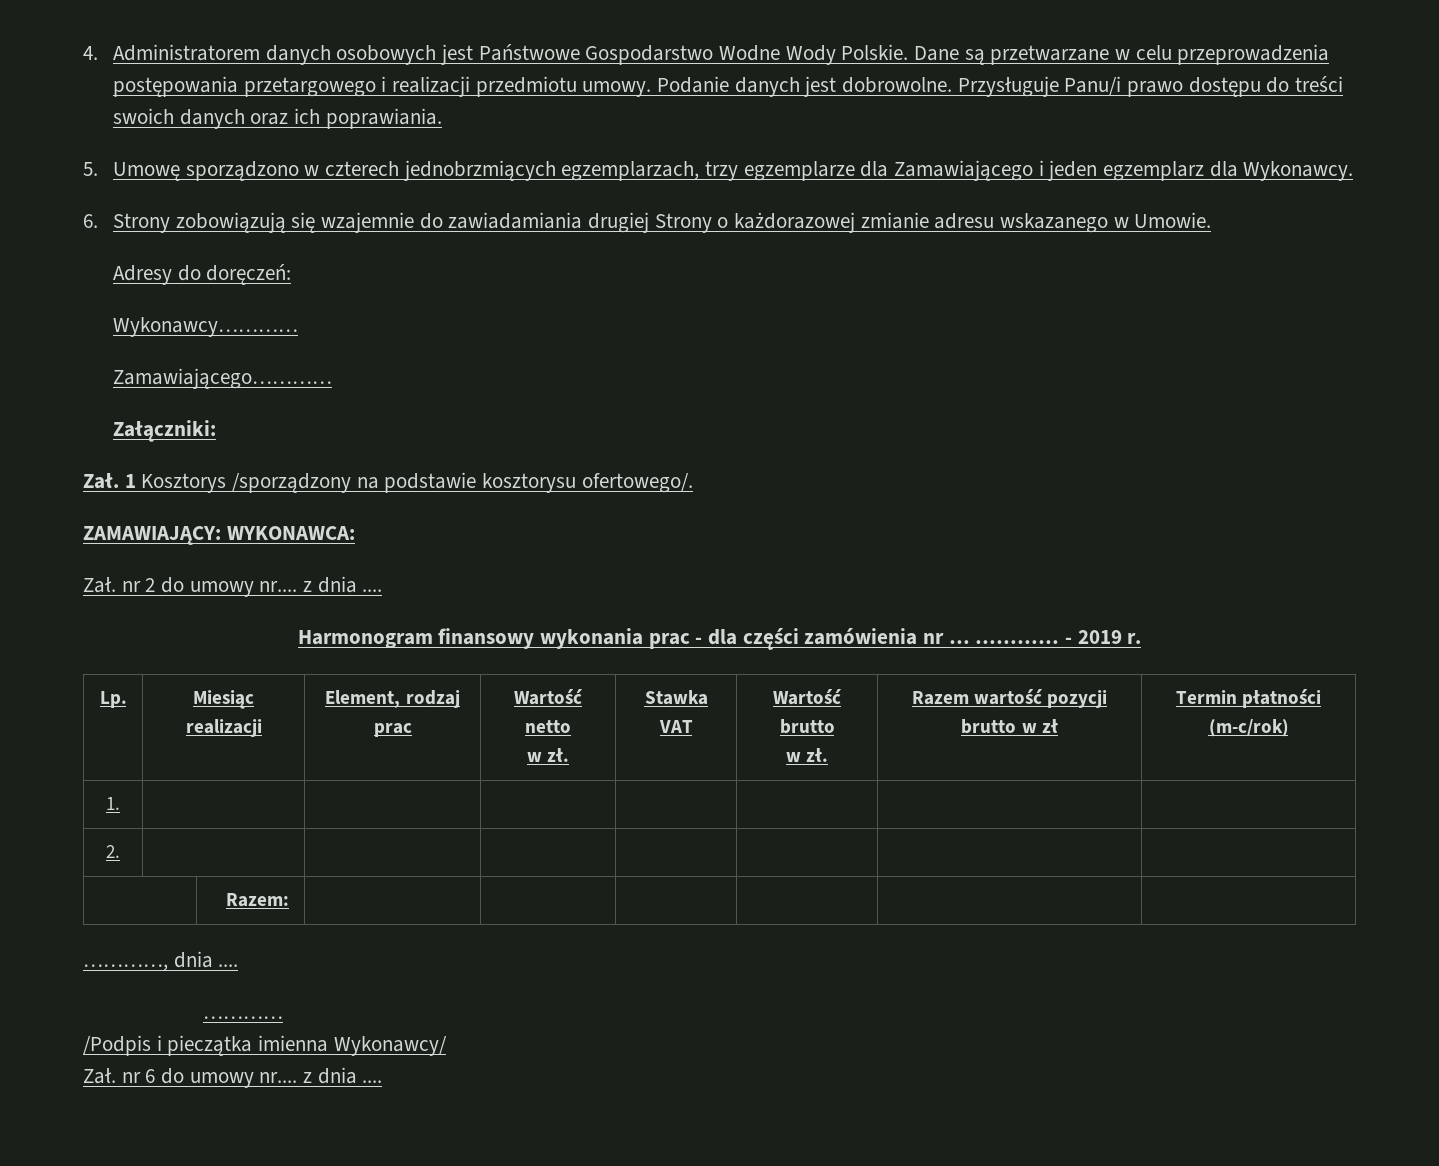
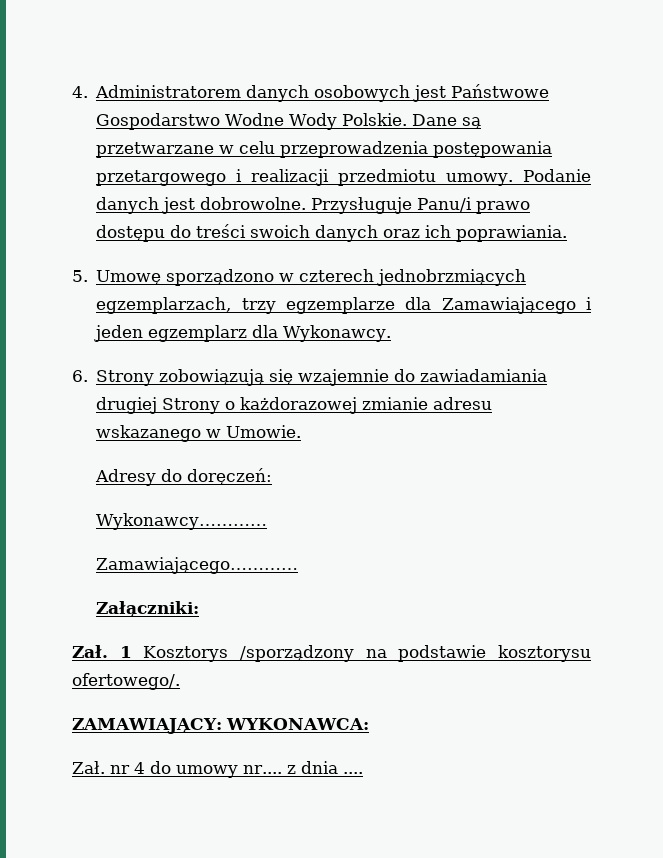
- Zał. nr 2 do umowy nr.... z dnia ....
- Harmonogram finansowy wykonania prac - dla części zamówienia nr … ………… - 2019 r.
- Lp. | Miesiąc realizacji | Element, rodzaj prac | Wartość netto
- w zł. | Stawka VAT | Wartość brutto
- w zł. | Razem wartość pozycji brutto w zł | Termin płatności (m-c/rok)
- 1. | | | | | | |
- 2. | | | | | | |
- | Razem: | | | | | |
- …………, dnia ....
- …………
- /Podpis i pieczątka imienna Wykonawcy/
- Zał. nr 6 do umowy nr.... z dnia ....
+ Zał. nr 4 do umowy nr.... z dnia ....

